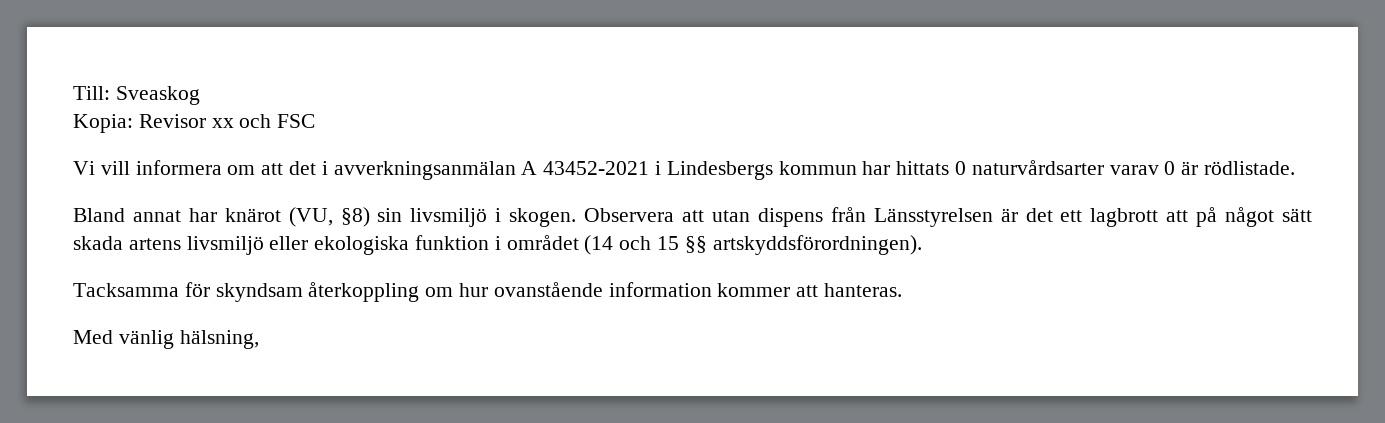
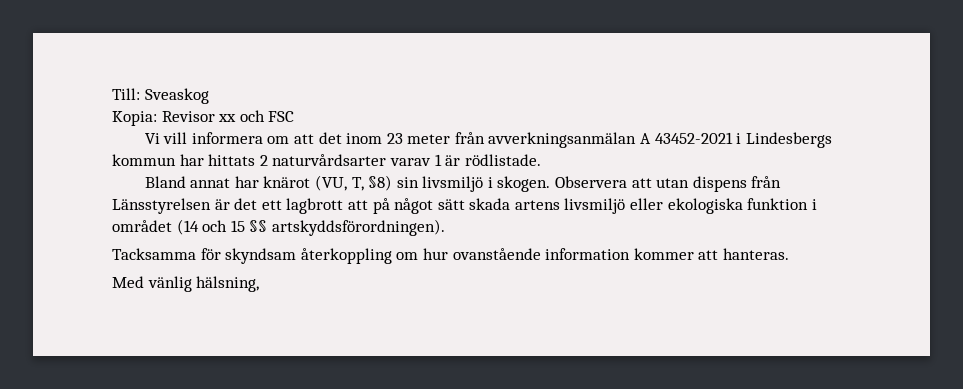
- Vi vill informera om att det i avverkningsanmälan A 43452-2021 i Lindesbergs kommun har hittats 0 naturvårdsarter varav 0 är rödlistade.
+ Vi vill informera om att det inom 23 meter från avverkningsanmälan A 43452-2021 i Lindesbergs kommun har hittats 2 naturvårdsarter varav 1 är rödlistade.
- Bland annat har knärot (VU, §8) sin livsmiljö i skogen.
+ Bland annat har knärot (VU, T, §8) sin livsmiljö i skogen.

